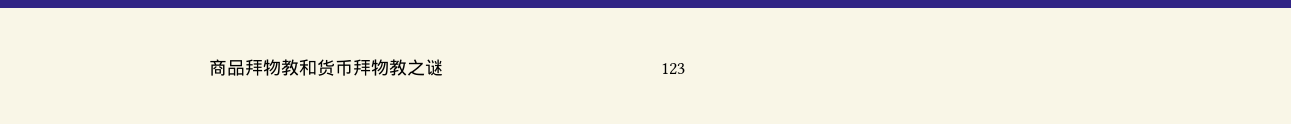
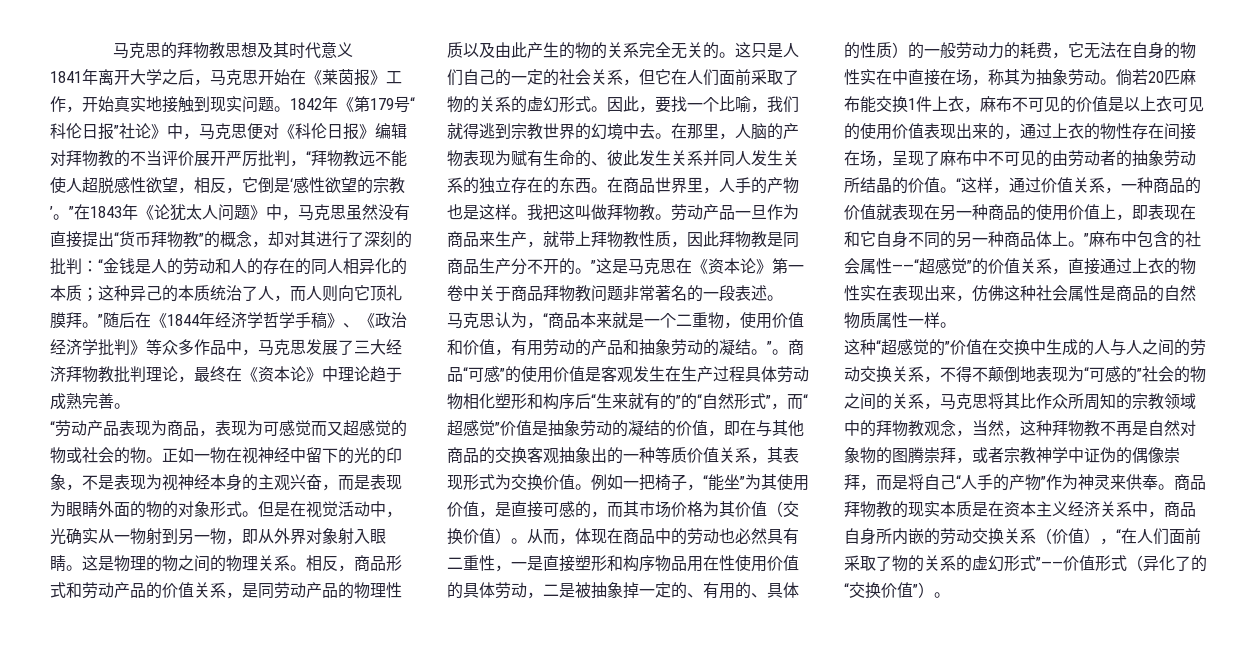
- 商品拜物教和货币拜物教之谜
- 123
+ 马克思的拜物教思想及其时代意义
+ 1841年离开大学之后，马克思开始在《莱茵报》工作，开始真实地接触到现实问题。1842年《第179号“科伦日报”社论》中，马克思便对《科伦日报》编辑对拜物教的不当评价展开严厉批判，“拜物教远不能使人超脱感性欲望，相反，它倒是‘感性欲望的宗教’。”在1843年《论犹太人问题》中，马克思虽然没有直接提出“货币拜物教”的概念，却对其进行了深刻的批判：“金钱是人的劳动和人的存在的同人相异化的本质；这种异己的本质统治了人，而人则向它顶礼膜拜。”随后在《1844年经济学哲学手稿》、《政治经济学批判》等众多作品中，马克思发展了三大经济拜物教批判理论，最终在《资本论》中理论趋于成熟完善。
+ “劳动产品表现为商品，表现为可感觉而又超感觉的物或社会的物。正如一物在视神经中留下的光的印象，不是表现为视神经本身的主观兴奋，而是表现为眼睛外面的物的对象形式。但是在视觉活动中，光确实从一物射到另一物，即从外界对象射入眼睛。这是物理的物之间的物理关系。相反，商品形式和劳动产品的价值关系，是同劳动产品的物理性质以及由此产生的物的关系完全无关的。这只是人们自己的一定的社会关系，但它在人们面前采取了物的关系的虚幻形式。因此，要找一个比喻，我们就得逃到宗教世界的幻境中去。在那里，人脑的产物表现为赋有生命的、彼此发生关系并同人发生关系的独立存在的东西。在商品世界里，人手的产物也是这样。我把这叫做拜物教。劳动产品一旦作为商品来生产，就带上拜物教性质，因此拜物教是同商品生产分不开的。”这是马克思在《资本论》第一卷中关于商品拜物教问题非常著名的一段表述。
+ 马克思认为，“商品本来就是一个二重物，使用价值和价值，有用劳动的产品和抽象劳动的凝结。”。商品“可感”的使用价值是客观发生在生产过程具体劳动物相化塑形和构序后“生来就有的”的“自然形式”，而“超感觉”价值是抽象劳动的凝结的价值，即在与其他商品的交换客观抽象出的一种等质价值关系，其表现形式为交换价值。例如一把椅子，“能坐”为其使用价值，是直接可感的，而其市场价格为其价值（交换价值）。从而，体现在商品中的劳动也必然具有二重性，一是直接塑形和构序物品用在性使用价值的具体劳动，二是被抽象掉一定的、有用的、具体的性质）的一般劳动力的耗费，它无法在自身的物性实在中直接在场，称其为抽象劳动。倘若20匹麻布能交换1件上衣，麻布不可见的价值是以上衣可见的使用价值表现出来的，通过上衣的物性存在间接在场，呈现了麻布中不可见的由劳动者的抽象劳动所结晶的价值。“这样，通过价值关系，一种商品的价值就表现在另一种商品的使用价值上，即表现在和它自身不同的另一种商品体上。”麻布中包含的社会属性——“超感觉”的价值关系，直接通过上衣的物性实在表现出来，仿佛这种社会属性是商品的自然物质属性一样。
+ 这种“超感觉的”价值在交换中生成的人与人之间的劳动交换关系，不得不颠倒地表现为“可感的”社会的物之间的关系，马克思将其比作众所周知的宗教领域中的拜物教观念，当然，这种拜物教不再是自然对象物的图腾崇拜，或者宗教神学中证伪的偶像崇拜，而是将自己“人手的产物”作为神灵来供奉。商品拜物教的现实本质是在资本主义经济关系中，商品自身所内嵌的劳动交换关系（价值），“在人们面前采取了物的关系的虚幻形式”——价值形式（异化了的“交换价值”）。

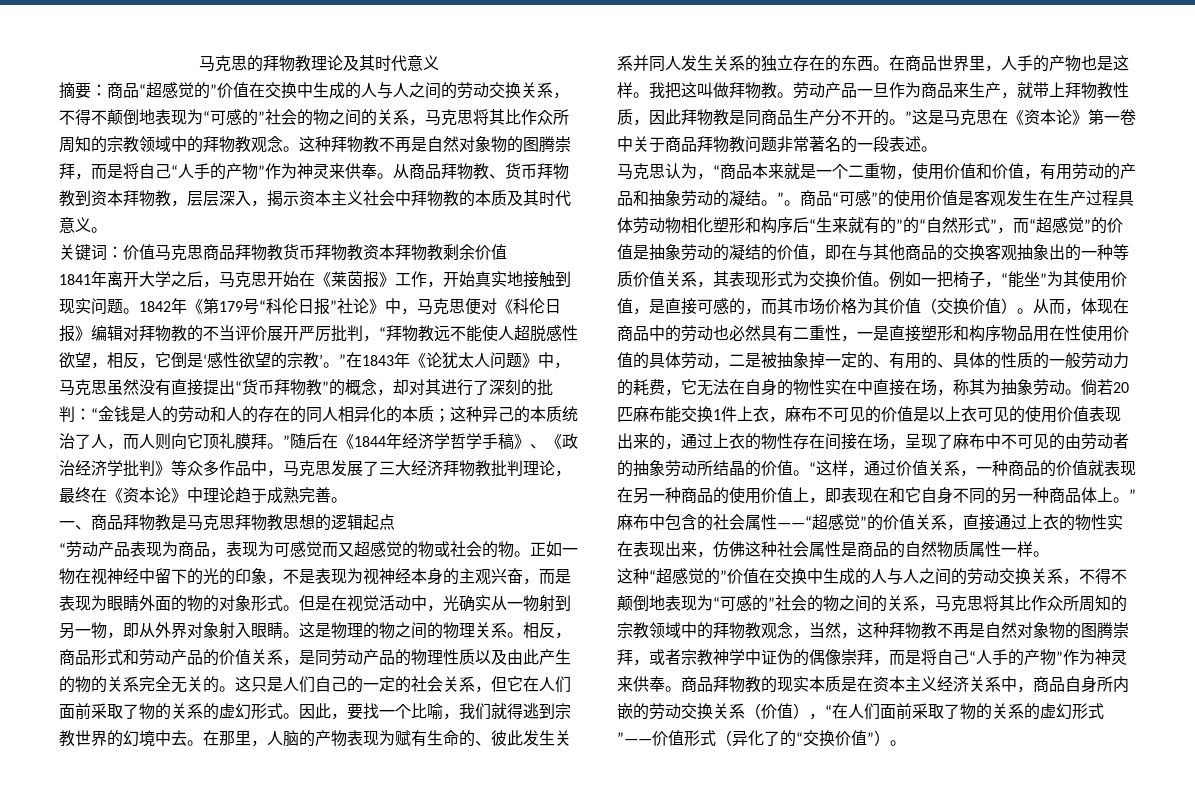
- 马克思的拜物教思想及其时代意义
+ 马克思的拜物教理论及其时代意义
+ 摘要：商品“超感觉的”价值在交换中生成的人与人之间的劳动交换关系，不得不颠倒地表现为“可感的”社会的物之间的关系，马克思将其比作众所周知的宗教领域中的拜物教观念。这种拜物教不再是自然对象物的图腾崇拜，而是将自己“人手的产物”作为神灵来供奉。从商品拜物教、货币拜物教到资本拜物教，层层深入，揭示资本主义社会中拜物教的本质及其时代意义。
+ 关键词：价值马克思商品拜物教货币拜物教资本拜物教剩余价值
+ 一、商品拜物教是马克思拜物教思想的逻辑起点
- 商品“可感”的使用价值是客观发生在生产过程具体劳动物相化塑形和构序后“生来就有的”的“自然形式”，而“超感觉”价值是抽象劳动的凝结的价值，即在与其他商品的交换客观抽象出的一种等质价值关系，其表现形式为交换价值。
+ 商品“可感”的使用价值是客观发生在生产过程具体劳动物相化塑形和构序后“生来就有的”的“自然形式”，而“超感觉”的价值是抽象劳动的凝结的价值，即在与其他商品的交换客观抽象出的一种等质价值关系，其表现形式为交换价值。
- 从而，体现在商品中的劳动也必然具有二重性，一是直接塑形和构序物品用在性使用价值的具体劳动，二是被抽象掉一定的、有用的、具体的性质）的一般劳动力的耗费，它无法在自身的物性实在中直接在场，称其为抽象劳动。
+ 从而，体现在商品中的劳动也必然具有二重性，一是直接塑形和构序物品用在性使用价值的具体劳动，二是被抽象掉一定的、有用的、具体的性质的一般劳动力的耗费，它无法在自身的物性实在中直接在场，称其为抽象劳动。

